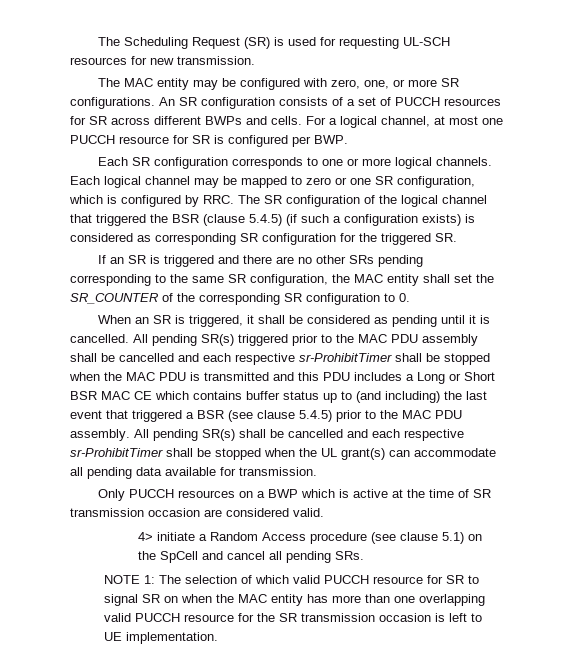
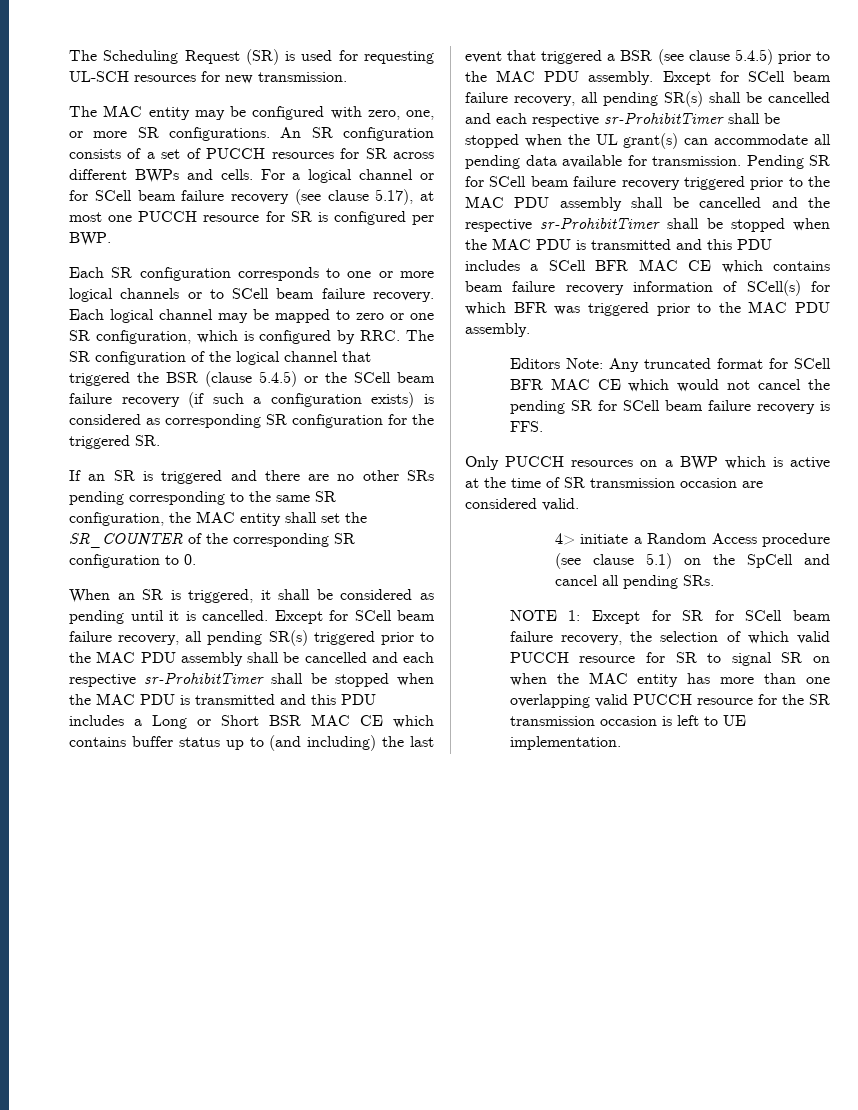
- For a logical channel, at most one PUCCH resource for SR is configured per BWP.
+ For a logical channel or for SCell beam failure recovery (see clause 5.17), at most one PUCCH resource for SR is configured per BWP.
- Each SR configuration corresponds to one or more logical channels.
+ Each SR configuration corresponds to one or more logical channels or to SCell beam failure recovery.
- Each logical channel may be mapped to zero or one SR configuration, which is configured by RRC. The SR configuration of the logical channel that triggered the BSR (clause 5.4.5) (if such a configuration exists) is considered as corresponding SR configuration for the triggered SR.
+ Each logical channel may be mapped to zero or one SR configuration, which is configured by RRC. The SR configuration of the logical channel that triggered the BSR (clause 5.4.5) or the SCell beam failure recovery (if such a configuration exists) is considered as corresponding SR configuration for the triggered SR.
- All pending SR(s) triggered prior to the MAC PDU assembly shall be cancelled and each respective sr-ProhibitTimer shall be stopped when the MAC PDU is transmitted and this PDU includes a Long or Short BSR MAC CE which contains buffer status up to (and including) the last event that triggered a BSR (see clause 5.4.5) prior to the MAC PDU assembly.
+ Except for SCell beam failure recovery, all pending SR(s) triggered prior to the MAC PDU assembly shall be cancelled and each respective sr-ProhibitTimer shall be stopped when the MAC PDU is transmitted and this PDU includes a Long or Short BSR MAC CE which contains buffer status up to (and including) the last event that triggered a BSR (see clause 5.4.5) prior to the MAC PDU assembly.
- All pending SR(s) shall be cancelled and each respective sr-ProhibitTimer shall be stopped when the UL grant(s) can accommodate all pending data available for transmission.
+ Except for SCell beam failure recovery, all pending SR(s) shall be cancelled and each respective sr-ProhibitTimer shall be stopped when the UL grant(s) can accommodate all pending data available for transmission. Pending SR for SCell beam failure recovery triggered prior to the MAC PDU assembly shall be cancelled and the respective sr-ProhibitTimer shall be stopped when the MAC PDU is transmitted and this PDU includes a SCell BFR MAC CE which contains beam failure recovery information of SCell(s) for which BFR was triggered prior to the MAC PDU assembly.
+ Editors Note: Any truncated format for SCell BFR MAC CE which would not cancel the pending SR for SCell beam failure recovery is FFS.
- NOTE 1: The selection of which valid PUCCH resource for SR to signal SR on when the MAC entity has more than one overlapping valid PUCCH resource for the SR transmission occasion is left to UE implementation.
+ NOTE 1: Except for SR for SCell beam failure recovery, the selection of which valid PUCCH resource for SR to signal SR on when the MAC entity has more than one overlapping valid PUCCH resource for the SR transmission occasion is left to UE implementation.

